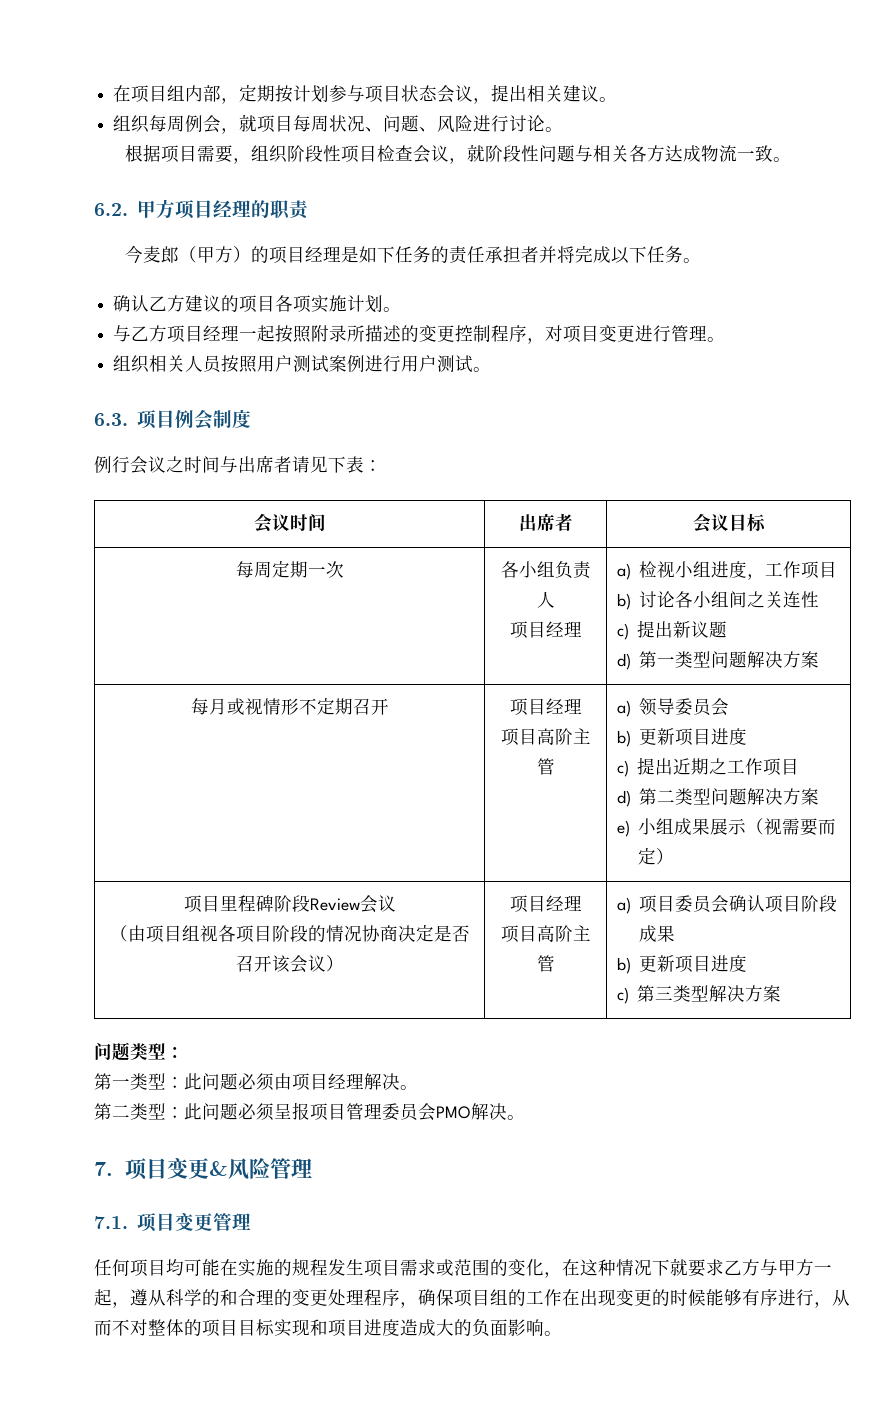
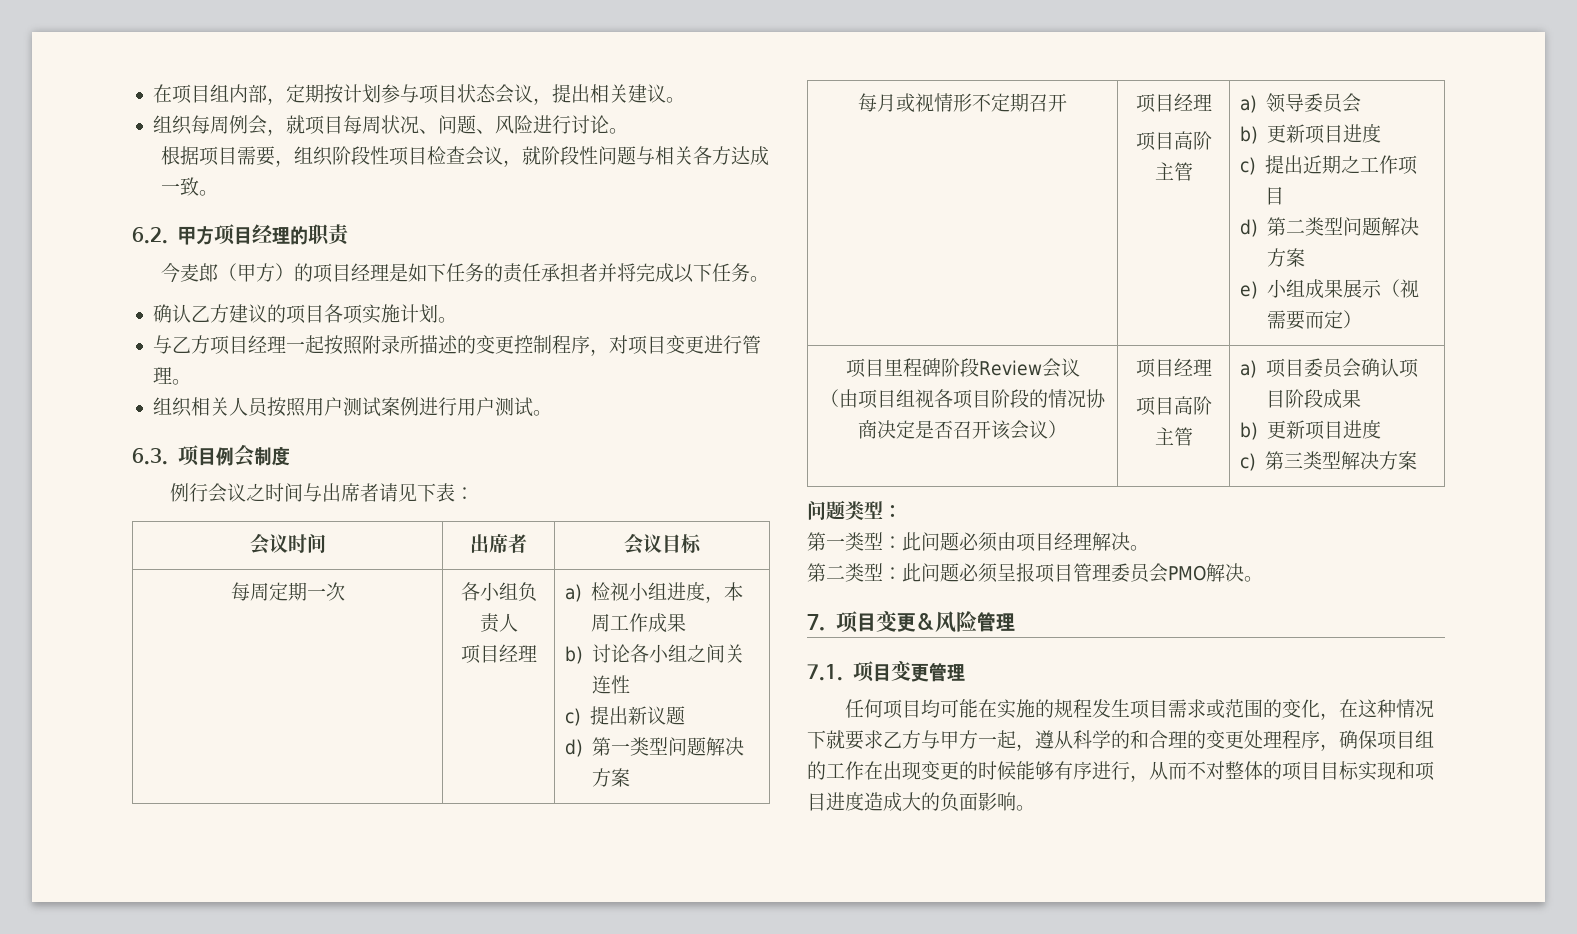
- 根据项目需要，组织阶段性项目检查会议，就阶段性问题与相关各方达成物流一致。
+ 根据项目需要，组织阶段性项目检查会议，就阶段性问题与相关各方达成一致。
  每周定期一次 | 各小组负责人
- 项目经理 | a)检视小组进度，工作项目
- b)讨论各小组间之关连性
+ 项目经理 | a)检视小组进度，本周工作成果
+ b)讨论各小组之间关连性

